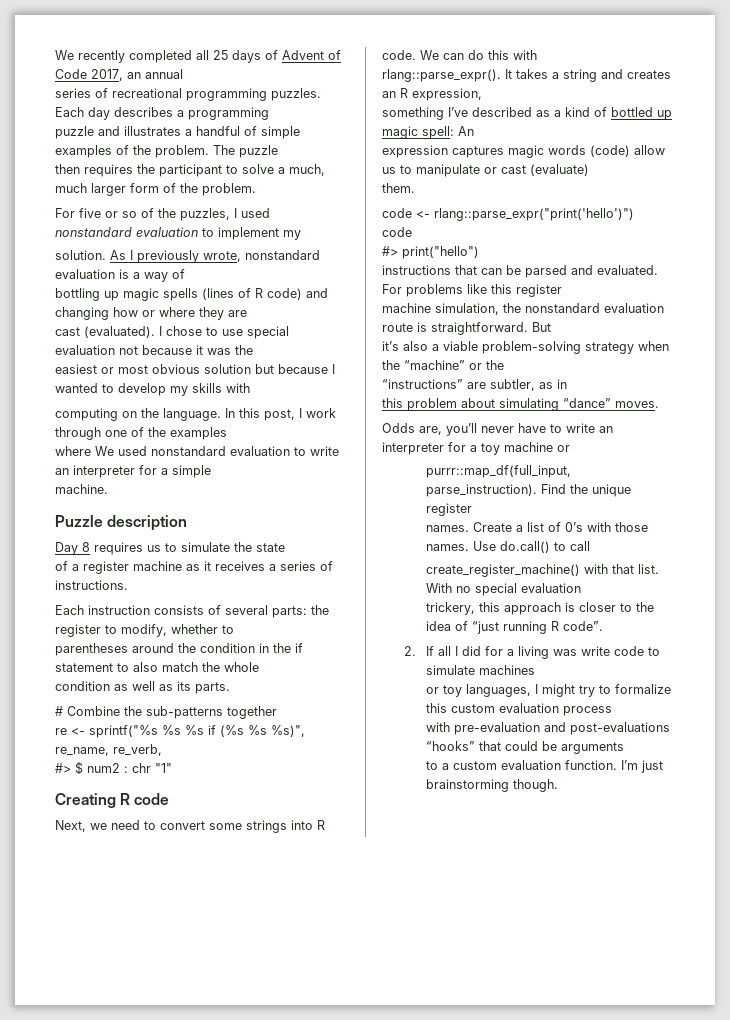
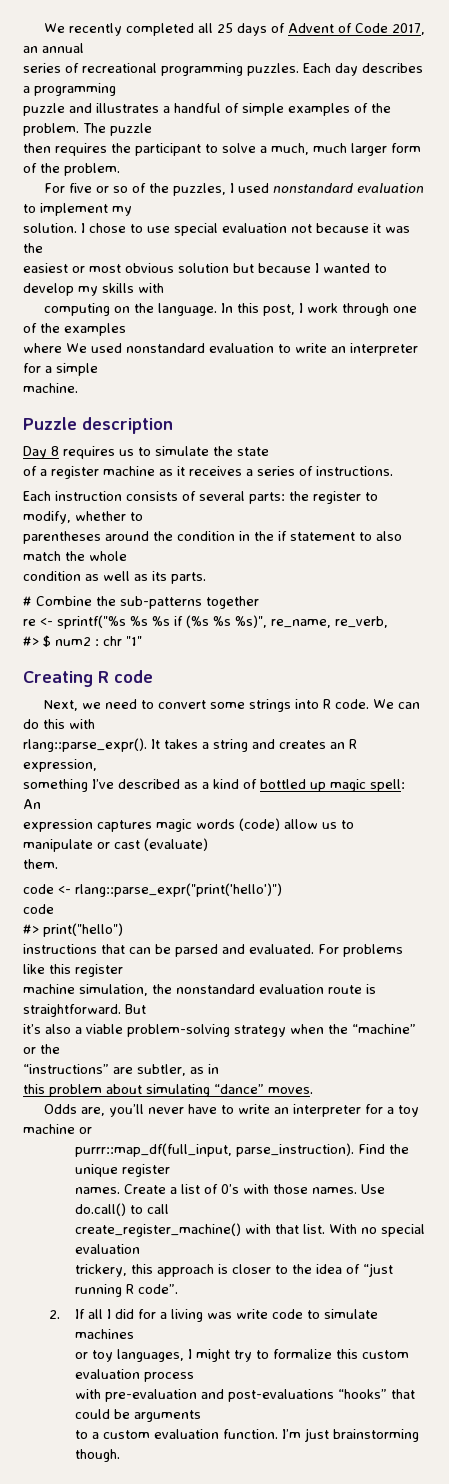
- As I previously wrote, nonstandard evaluation is a way of
- bottling up magic spells (lines of R code) and changing how or where they are
- cast (evaluated).

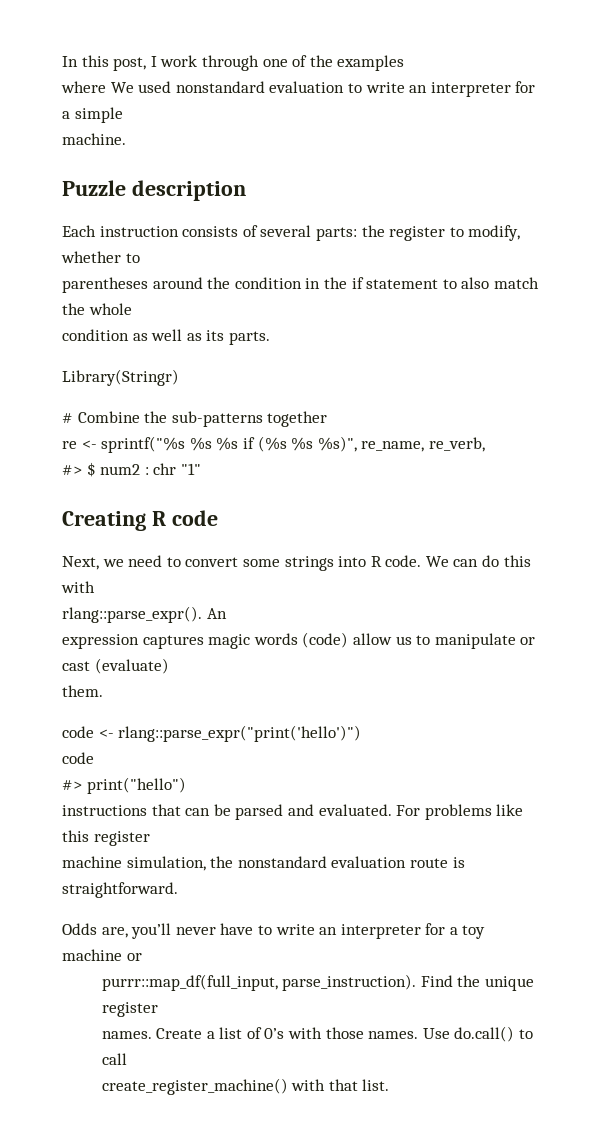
- We recently completed all 25 days of Advent of Code 2017, an annual
- series of recreational programming puzzles. Each day describes a programming
- puzzle and illustrates a handful of simple examples of the problem. The puzzle
- then requires the participant to solve a much, much larger form of the problem.
- For five or so of the puzzles, I used nonstandard evaluation to implement my
- solution. I chose to use special evaluation not because it was the
- easiest or most obvious solution but because I wanted to develop my skills with
- computing on the language.
- Day 8 requires us to simulate the state
- of a register machine as it receives a series of instructions.
+ Library(Stringr)
- It takes a string and creates an R expression,
- something I’ve described as a kind of bottled up magic spell: An
+ An
- But
- it’s also a viable problem-solving strategy when the “machine” or the
- “instructions” are subtler, as in
- this problem about simulating “dance” moves.
- With no special evaluation
- trickery, this approach is closer to the idea of “just running R code”.
- 2. If all I did for a living was write code to simulate machines
- or toy languages, I might try to formalize this custom evaluation process
- with pre-evaluation and post-evaluations “hooks” that could be arguments
- to a custom evaluation function. I’m just brainstorming though.

